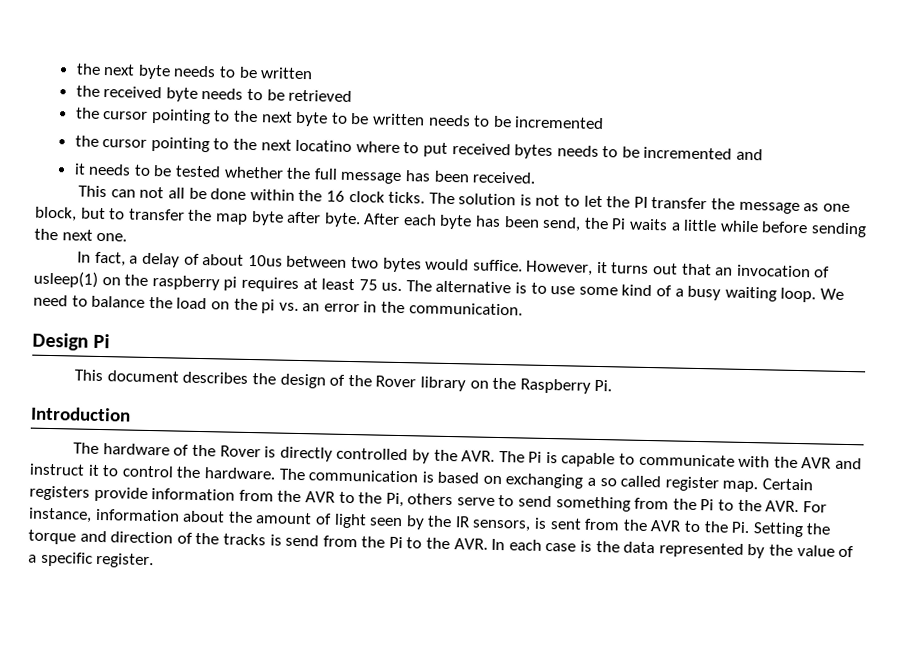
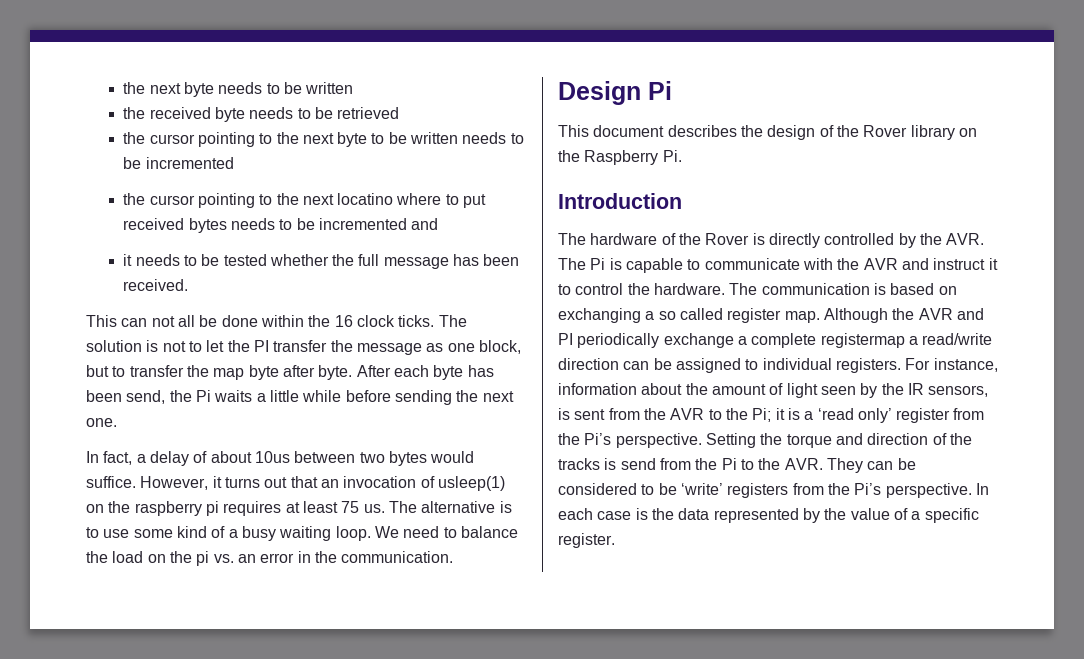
- Certain registers provide information from the AVR to the Pi, others serve to send something from the Pi to the AVR. For instance, information about the amount of light seen by the IR sensors, is sent from the AVR to the Pi. Setting the torque and direction of the tracks is send from the Pi to the AVR. In each case is the data represented by the value of a specific register.
+ Although the AVR and PI periodically exchange a complete registermap a read/write direction can be assigned to individual registers. For instance, information about the amount of light seen by the IR sensors, is sent from the AVR to the Pi; it is a ‘read only’ register from the Pi’s perspective. Setting the torque and direction of the tracks is send from the Pi to the AVR. They can be considered to be ‘write’ registers from the Pi’s perspective. In each case is the data represented by the value of a specific register.

